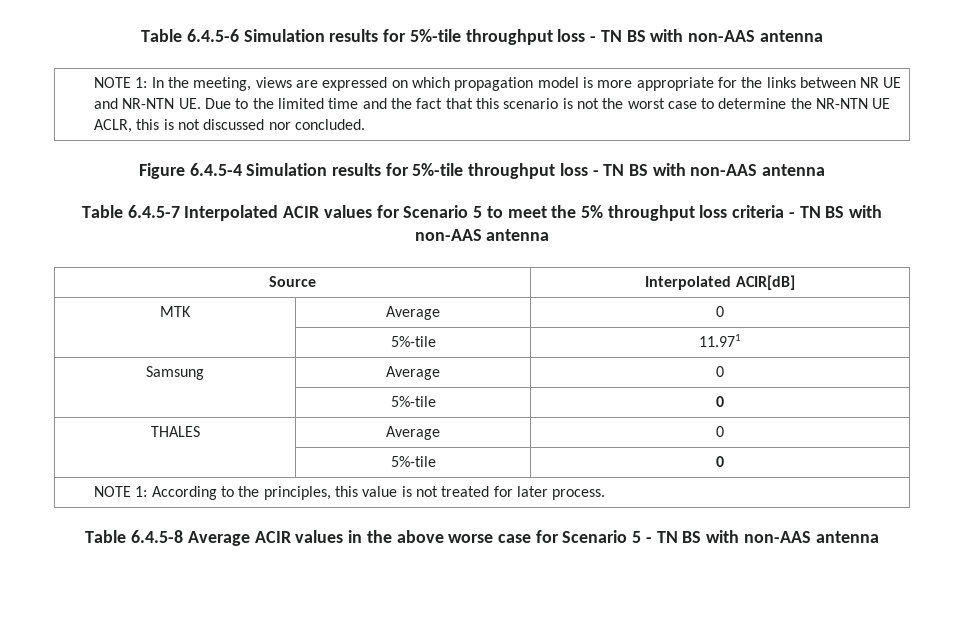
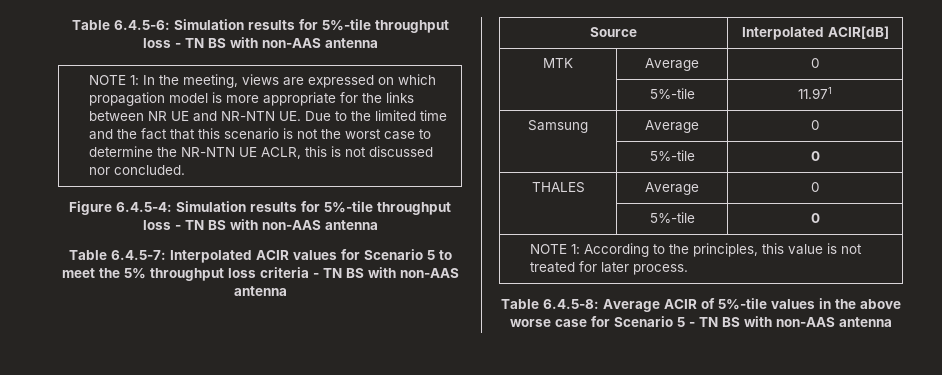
- Table 6.4.5-6 Simulation results for 5%-tile throughput loss - TN BS with non-AAS antenna
+ Table 6.4.5-6: Simulation results for 5%-tile throughput loss - TN BS with non-AAS antenna
- Figure 6.4.5-4 Simulation results for 5%-tile throughput loss - TN BS with non-AAS antenna
+ Figure 6.4.5-4: Simulation results for 5%-tile throughput loss - TN BS with non-AAS antenna
- Table 6.4.5-7 Interpolated ACIR values for Scenario 5 to meet the 5% throughput loss criteria - TN BS with non-AAS antenna
+ Table 6.4.5-7: Interpolated ACIR values for Scenario 5 to meet the 5% throughput loss criteria - TN BS with non-AAS antenna
- Table 6.4.5-8 Average ACIR values in the above worse case for Scenario 5 - TN BS with non-AAS antenna
+ Table 6.4.5-8: Average ACIR of 5%-tile values in the above worse case for Scenario 5 - TN BS with non-AAS antenna

